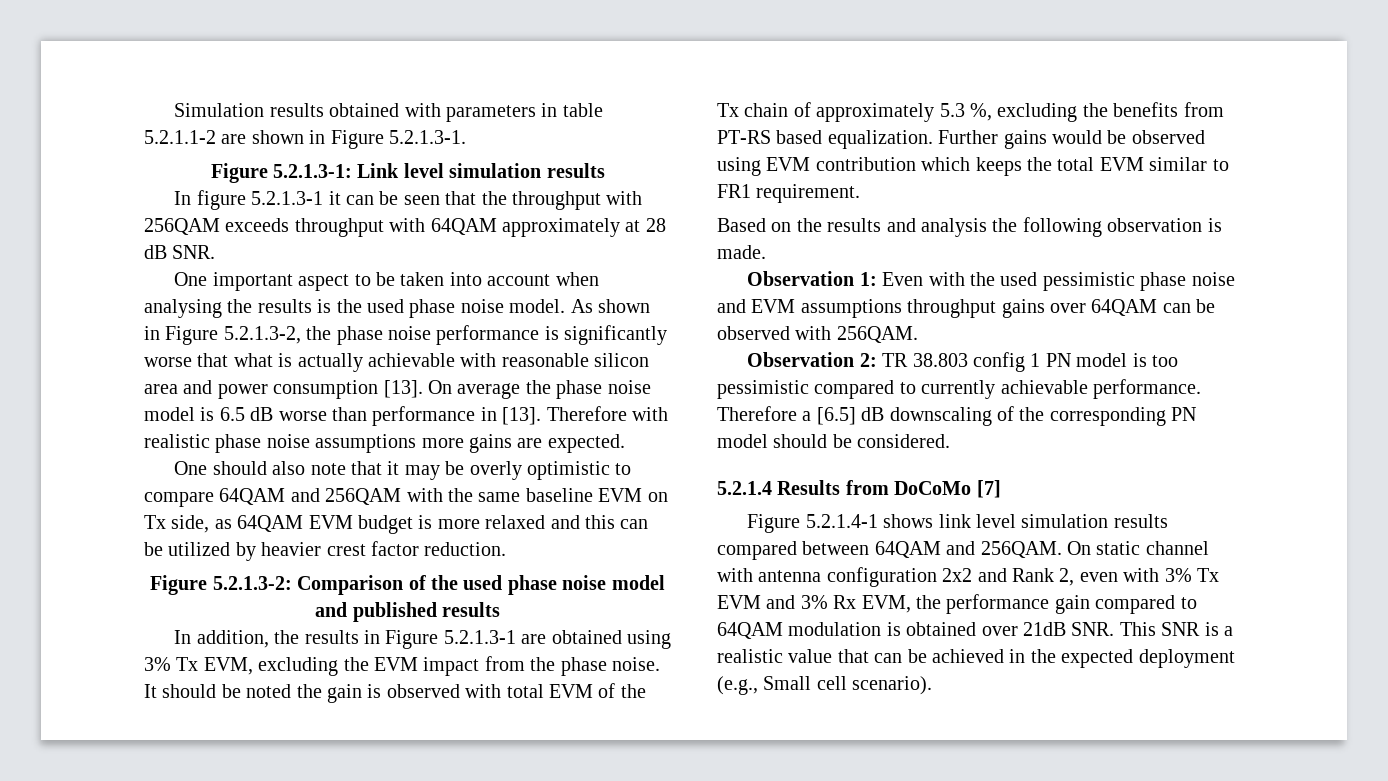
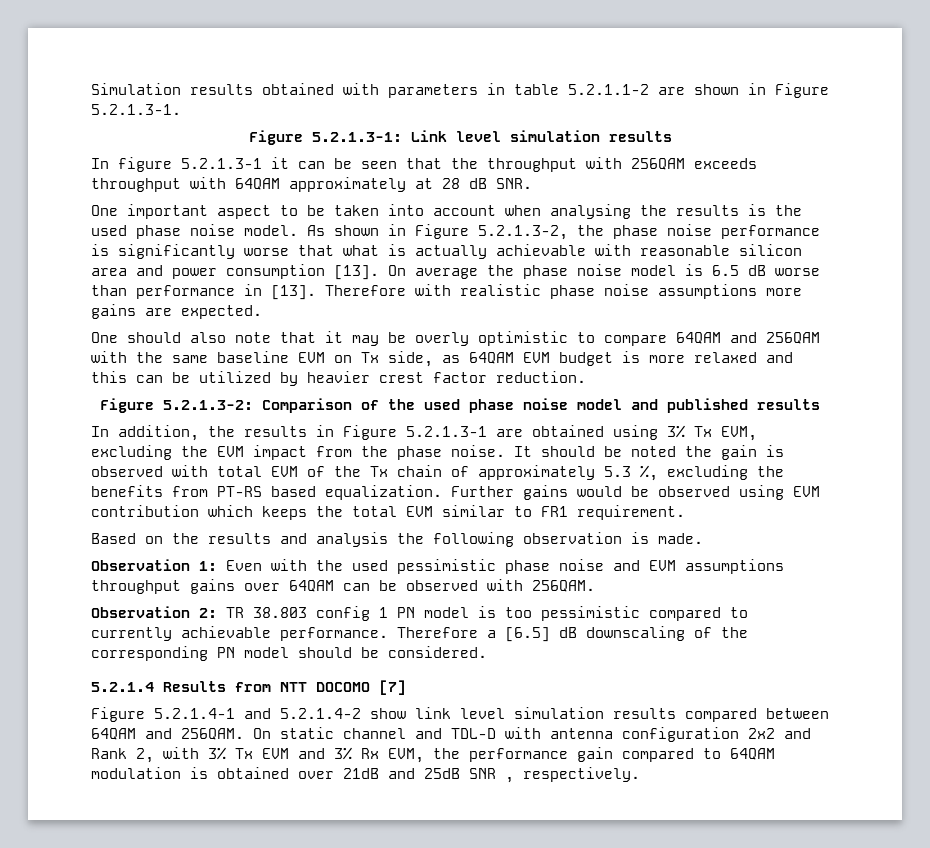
- 5.2.1.4 Results from DoCoMo [7]
+ 5.2.1.4 Results from NTT DOCOMO [7]
- Figure 5.2.1.4-1 shows link level simulation results compared between 64QAM and 256QAM.
+ Figure 5.2.1.4-1 and 5.2.1.4-2 show link level simulation results compared between 64QAM and 256QAM.
- On static channel with antenna configuration 2x2 and Rank 2, even with 3% Tx EVM and 3% Rx EVM, the performance gain compared to 64QAM modulation is obtained over 21dB SNR. This SNR is a realistic value that can be achieved in the expected deployment (e.g., Small cell scenario).
+ On static channel and TDL-D with antenna configuration 2x2 and Rank 2, with 3% Tx EVM and 3% Rx EVM, the performance gain compared to 64QAM modulation is obtained over 21dB and 25dB SNR , respectively.

